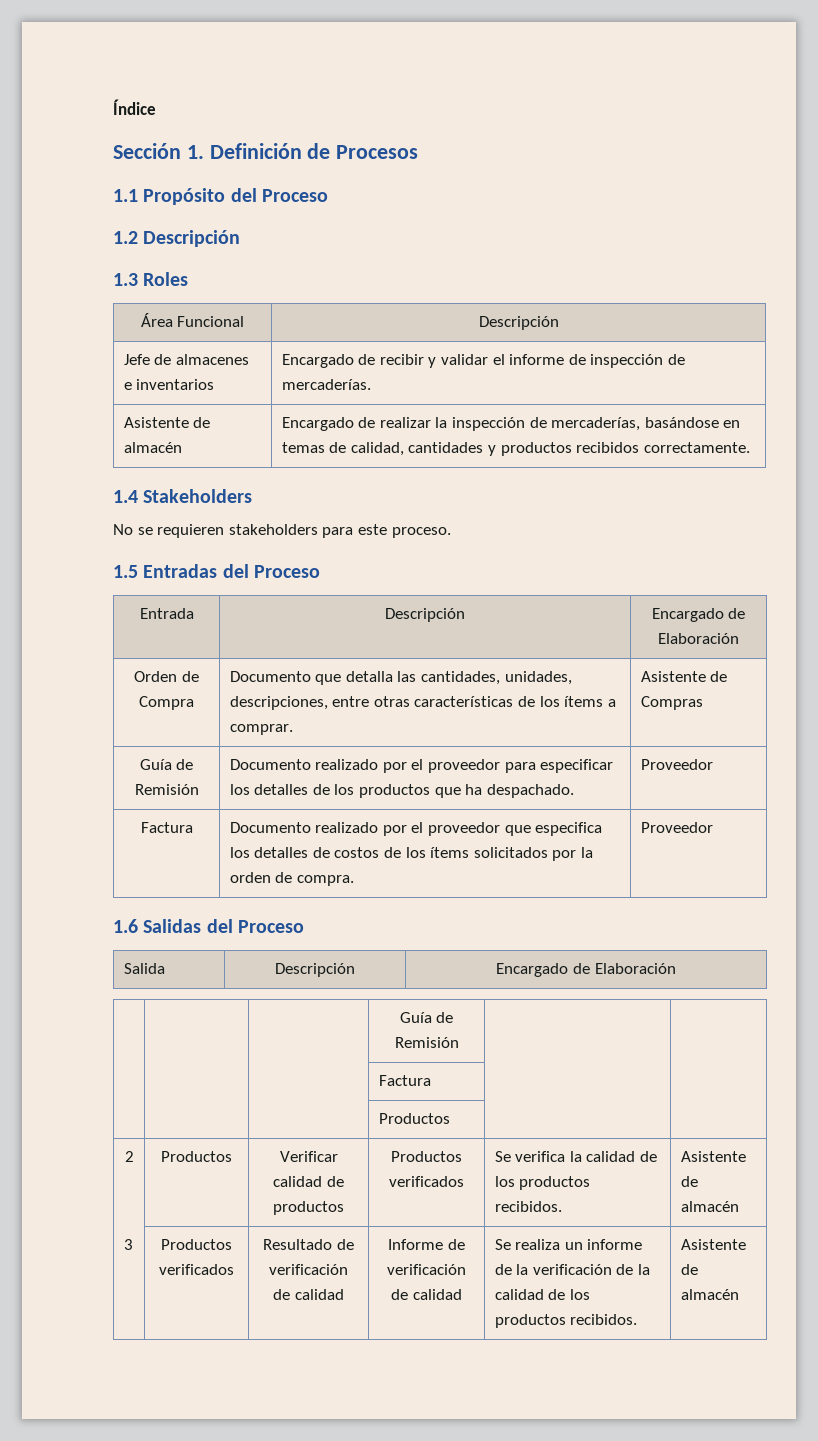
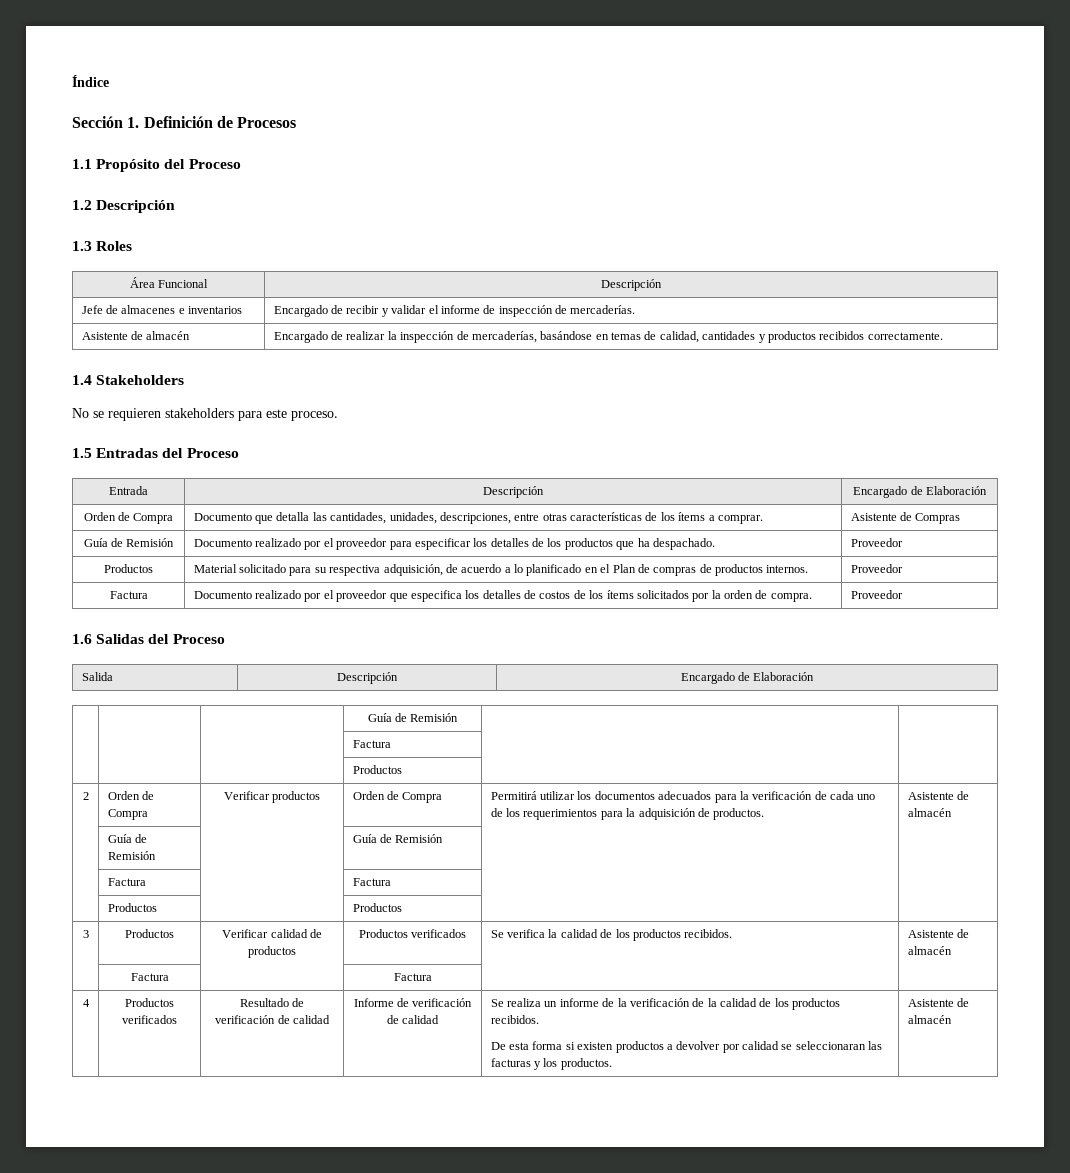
+ Productos | Material solicitado para su respectiva adquisición, de acuerdo a lo planificado en el Plan de compras de productos internos. | Proveedor
- 2 | Productos | Verificar calidad de productos | Productos verificados | Se verifica la calidad de los productos recibidos. | Asistente de almacén
- 3 | Productos verificados | Resultado de verificación de calidad | Informe de verificación de calidad | Se realiza un informe de la verificación de la calidad de los productos recibidos. | Asistente de almacén
+ 2 | Orden de Compra | Verificar productos | Orden de Compra | Permitirá utilizar los documentos adecuados para la verificación de cada uno de los requerimientos para la adquisición de productos. | Asistente de almacén
+ | Guía de Remisión | | Guía de Remisión | |
+ | Factura | | Factura | |
+ | Productos | | Productos | |
+ 3 | Productos | Verificar calidad de productos | Productos verificados | Se verifica la calidad de los productos recibidos. | Asistente de almacén
+ | Factura | | Factura | |
+ 4 | Productos verificados | Resultado de verificación de calidad | Informe de verificación de calidad | Se realiza un informe de la verificación de la calidad de los productos recibidos.
+ De esta forma si existen productos a devolver por calidad se seleccionaran las facturas y los productos. | Asistente de almacén

